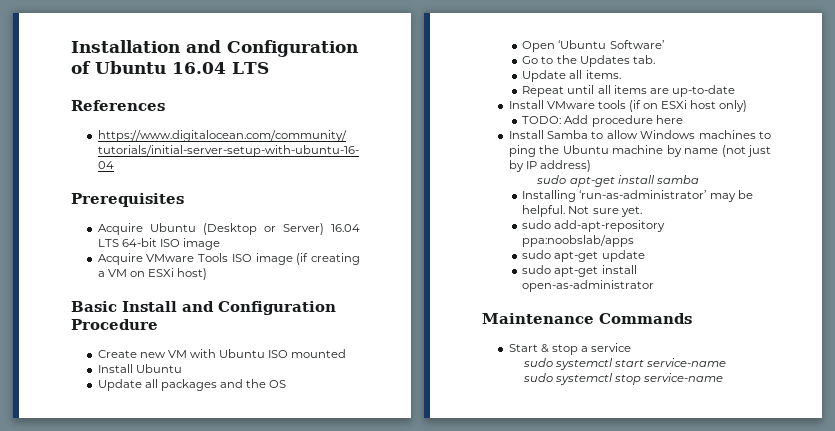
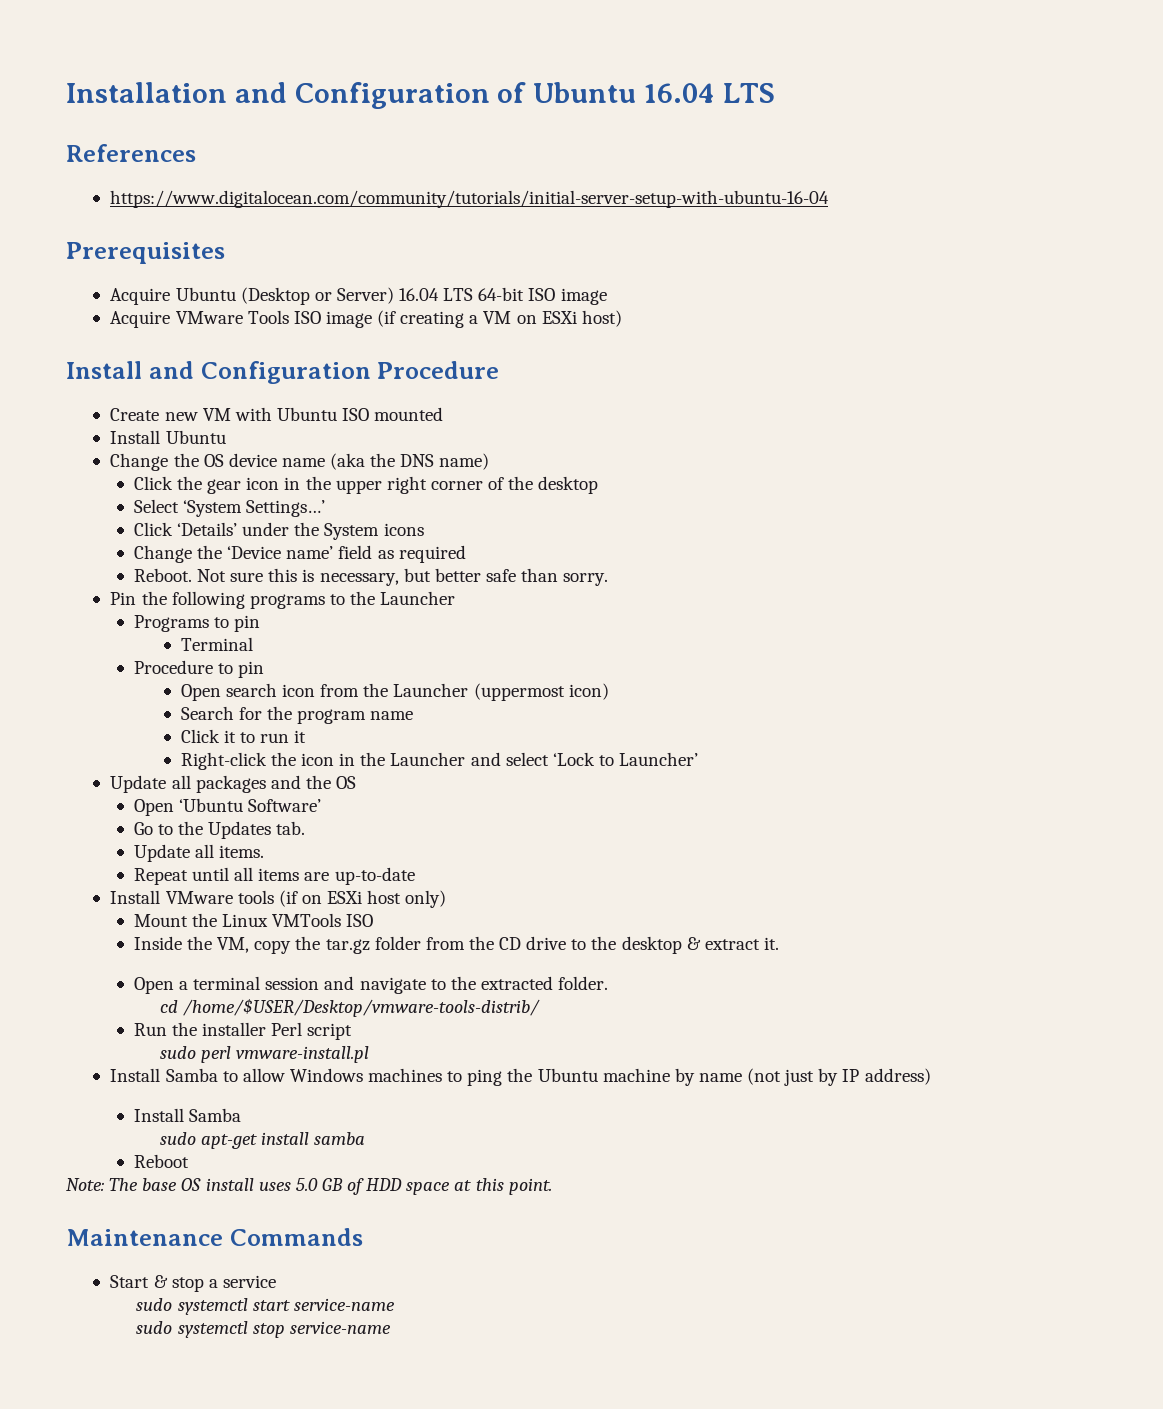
- Basic Install and Configuration Procedure
+ Install and Configuration Procedure
+ Change the OS device name (aka the DNS name)
+ Click the gear icon in the upper right corner of the desktop
+ Select ‘System Settings…’
+ Click ‘Details’ under the System icons
+ Change the ‘Device name’ field as required
+ Reboot. Not sure this is necessary, but better safe than sorry.
+ Pin the following programs to the Launcher
+ Programs to pin
+ Terminal
+ Procedure to pin
+ Open search icon from the Launcher (uppermost icon)
+ Search for the program name
+ Click it to run it
+ Right-click the icon in the Launcher and select ‘Lock to Launcher’
- TODO: Add procedure here
+ Mount the Linux VMTools ISO
+ Inside the VM, copy the tar.gz folder from the CD drive to the desktop & extract it.
+ Open a terminal session and navigate to the extracted folder.
+ cd /home/$USER/Desktop/vmware-tools-distrib/
+ Run the installer Perl script
+ sudo perl vmware-install.pl
  Install Samba to allow Windows machines to ping the Ubuntu machine by name (not just by IP address)
+ Install Samba
- Installing ‘run-as-administrator’ may be helpful. Not sure yet.
- sudo add-apt-repository ppa:noobslab/apps
- sudo apt-get update
- sudo apt-get install open-as-administrator
+ Reboot
+ Note: The base OS install uses 5.0 GB of HDD space at this point.

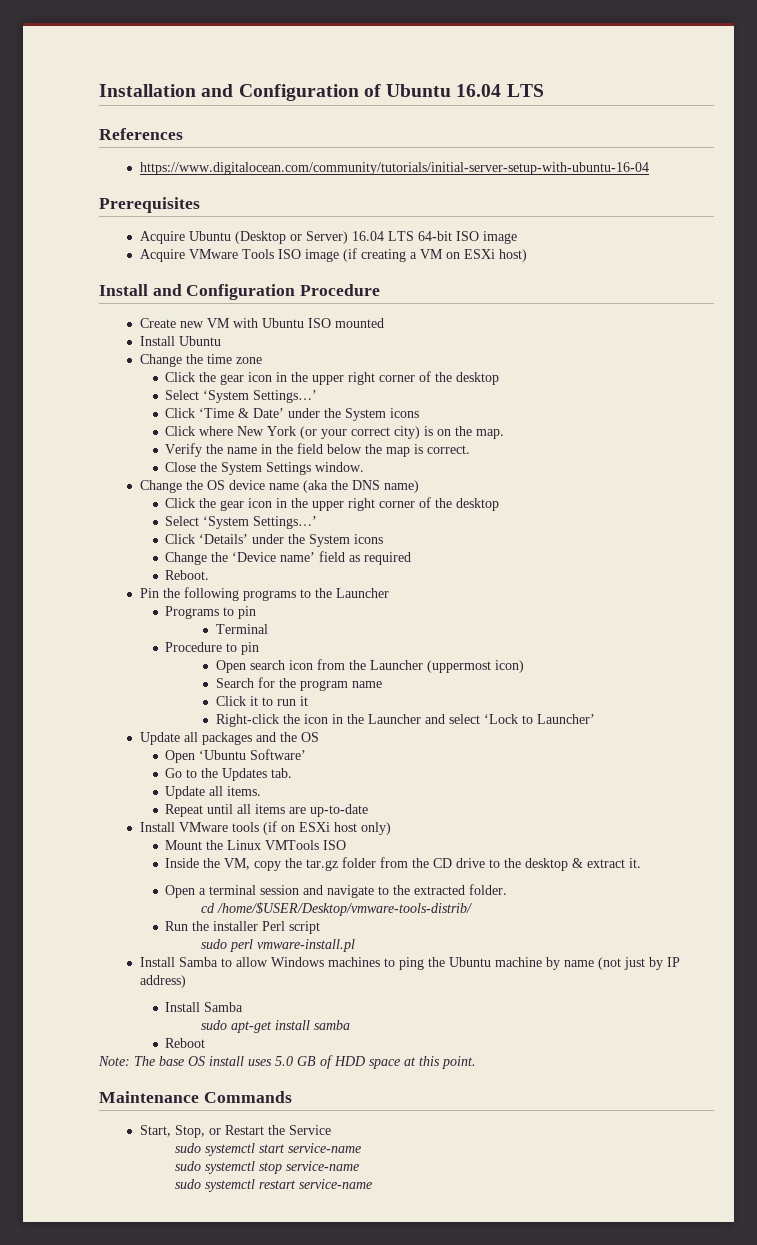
+ Change the time zone
+ Click the gear icon in the upper right corner of the desktop
+ Select ‘System Settings…’
+ Click ‘Time & Date’ under the System icons
+ Click where New York (or your correct city) is on the map.
+ Verify the name in the field below the map is correct.
+ Close the System Settings window.
- Not sure this is necessary, but better safe than sorry.
- Start & stop a service
+ Start, Stop, or Restart the Service
+ sudo systemctl restart service-name

